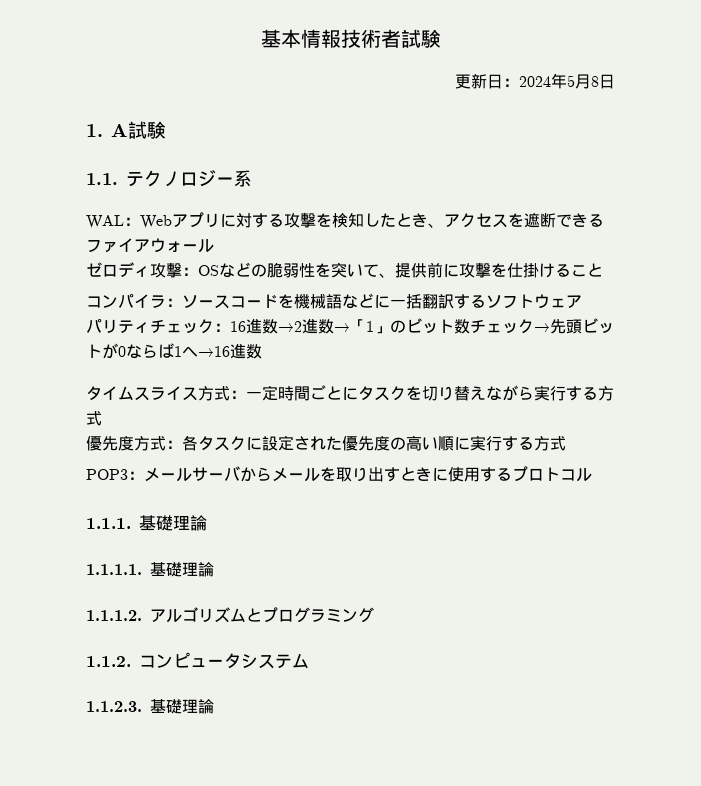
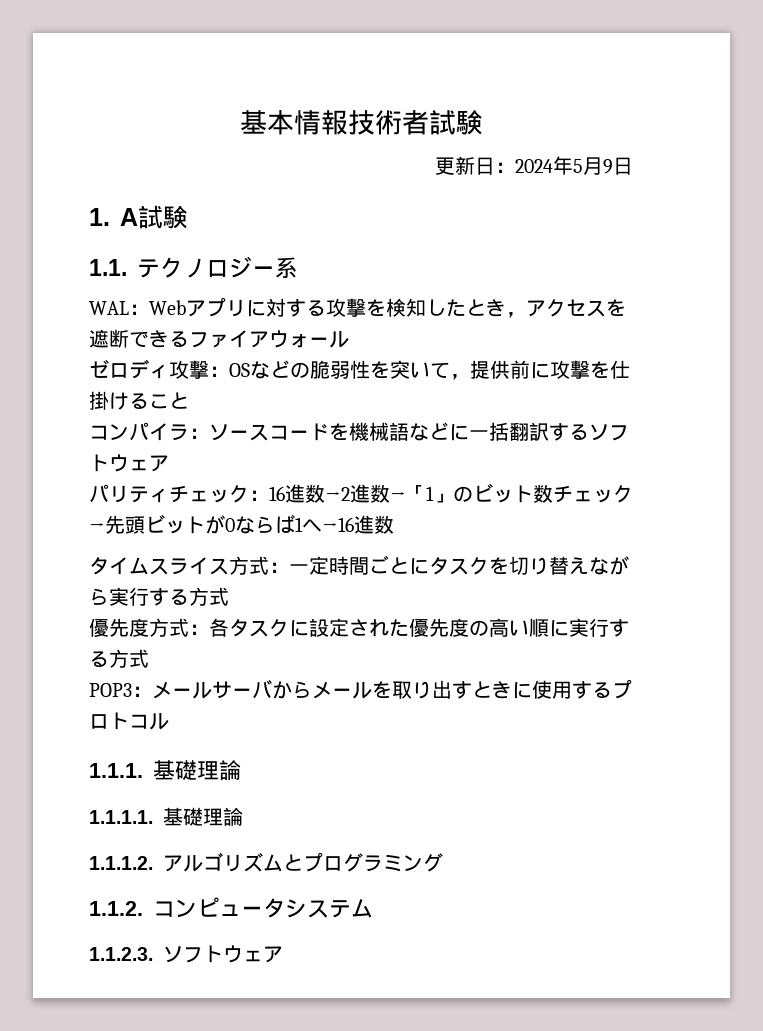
- 更新日：2024年5月8日
+ 更新日：2024年5月9日
- WAL：Webアプリに対する攻撃を検知したとき、アクセスを遮断できるファイアウォール
+ WAL：Webアプリに対する攻撃を検知したとき，アクセスを遮断できるファイアウォール
- ゼロディ攻撃：OSなどの脆弱性を突いて、提供前に攻撃を仕掛けること
+ ゼロディ攻撃：OSなどの脆弱性を突いて，提供前に攻撃を仕掛けること
- 1.1.2.3.基礎理論
+ 1.1.2.3.ソフトウェア

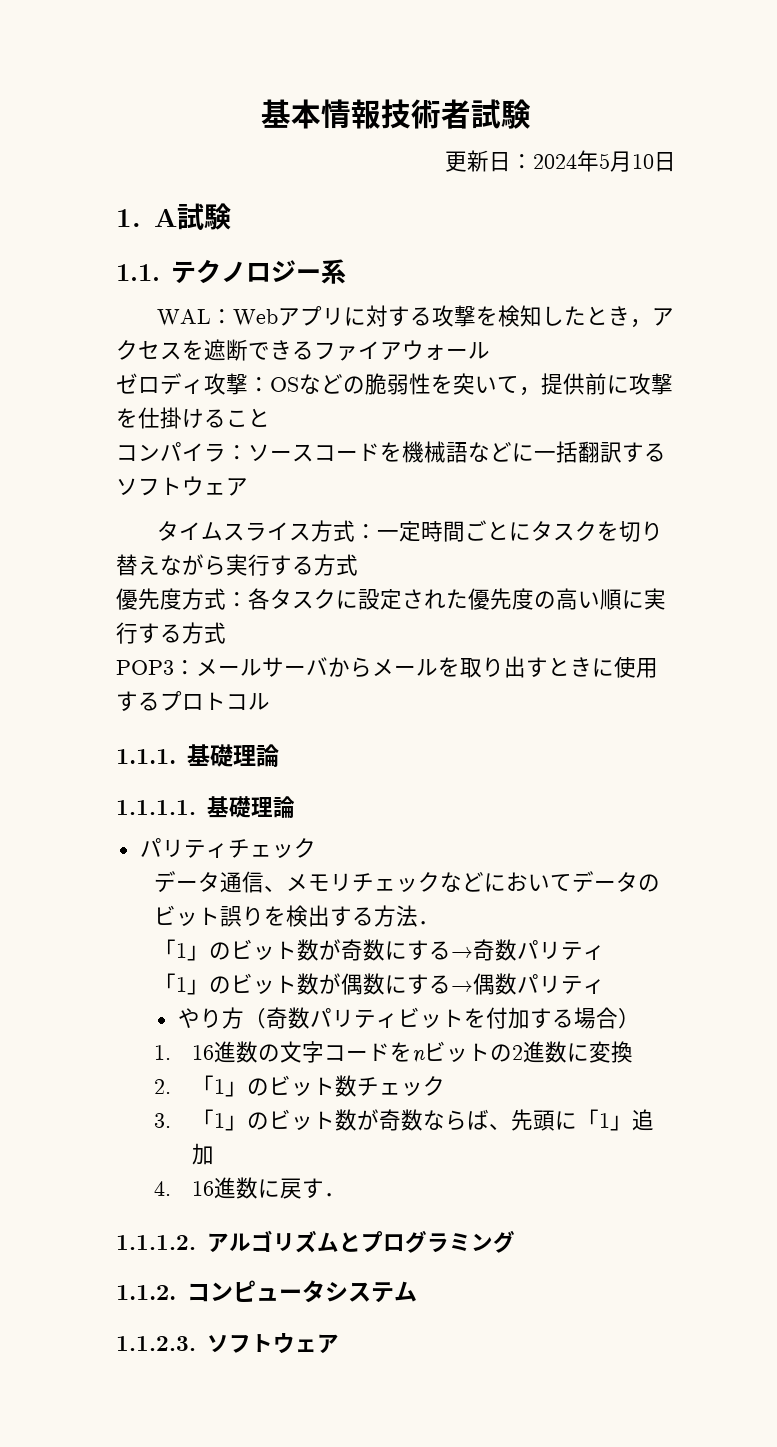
- 更新日：2024年5月9日
+ 更新日：2024年5月10日
- パリティチェック：16進数→2進数→「1」のビット数チェック→先頭ビットが0ならば1へ→16進数
+ パリティチェック
+ データ通信、メモリチェックなどにおいてデータのビット誤りを検出する方法．
+ 「1」のビット数が奇数にする→奇数パリティ
+ 「1」のビット数が偶数にする→偶数パリティ
+ やり方（奇数パリティビットを付加する場合）
+ 1. 16進数の文字コードをnビットの2進数に変換
+ 2.「1」のビット数チェック
+ 3.「1」のビット数が奇数ならば、先頭に「1」追加
+ 4. 16進数に戻す．

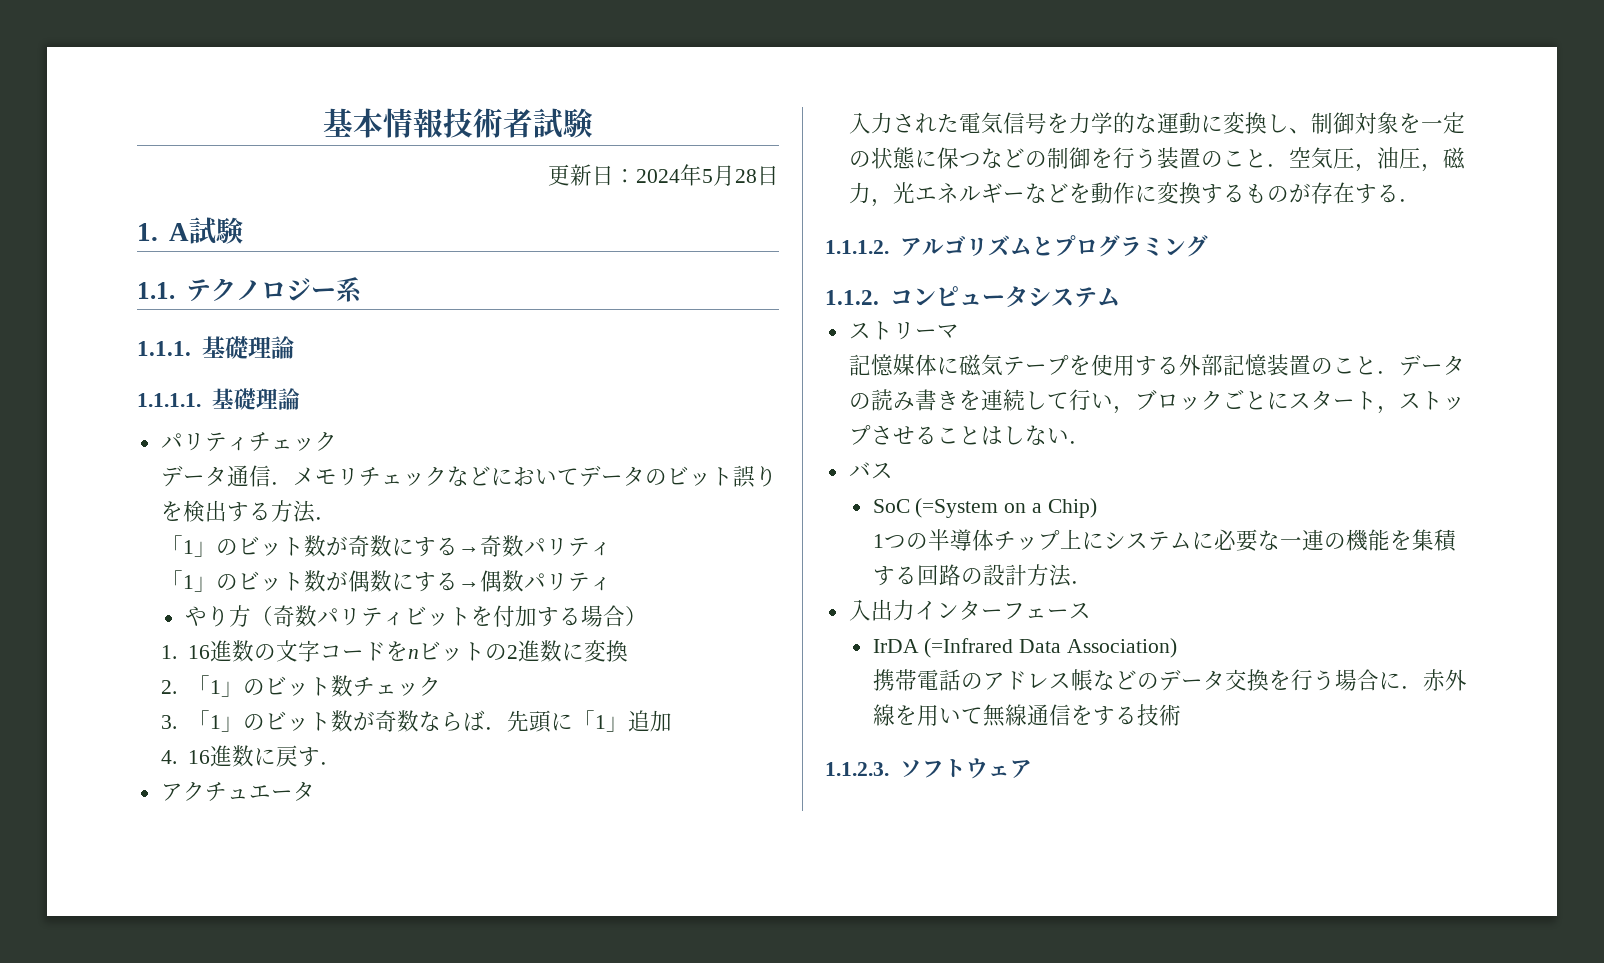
- 更新日：2024年5月10日
+ 更新日：2024年5月28日
- WAL：Webアプリに対する攻撃を検知したとき，アクセスを遮断できるファイアウォール
- ゼロディ攻撃：OSなどの脆弱性を突いて，提供前に攻撃を仕掛けること
- コンパイラ：ソースコードを機械語などに一括翻訳するソフトウェア
- タイムスライス方式：一定時間ごとにタスクを切り替えながら実行する方式
- 優先度方式：各タスクに設定された優先度の高い順に実行する方式
- POP3：メールサーバからメールを取り出すときに使用するプロトコル
- データ通信、メモリチェックなどにおいてデータのビット誤りを検出する方法．
+ データ通信．メモリチェックなどにおいてデータのビット誤りを検出する方法．
- 3.「1」のビット数が奇数ならば、先頭に「1」追加
+ 3.「1」のビット数が奇数ならば．先頭に「1」追加
+ アクチュエータ
+ 入力された電気信号を力学的な運動に変換し、制御対象を一定の状態に保つなどの制御を行う装置のこと．空気圧，油圧，磁力，光エネルギーなどを動作に変換するものが存在する．
+ ストリーマ
+ 記憶媒体に磁気テープを使用する外部記憶装置のこと．データの読み書きを連続して行い，ブロックごとにスタート，ストップさせることはしない．
+ バス
+ SoC (=System on a Chip)
+ 1つの半導体チップ上にシステムに必要な一連の機能を集積する回路の設計方法．
+ 入出力インターフェース
+ IrDA (=Infrared Data Association)
+ 携帯電話のアドレス帳などのデータ交換を行う場合に．赤外線を用いて無線通信をする技術

